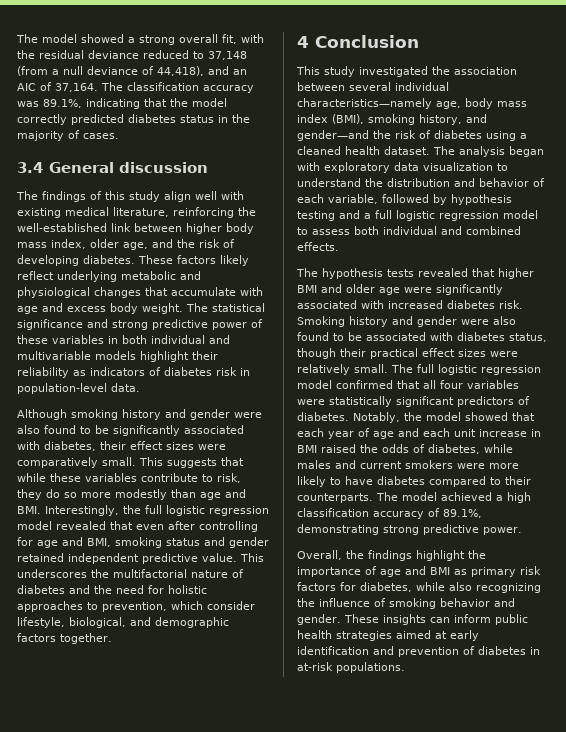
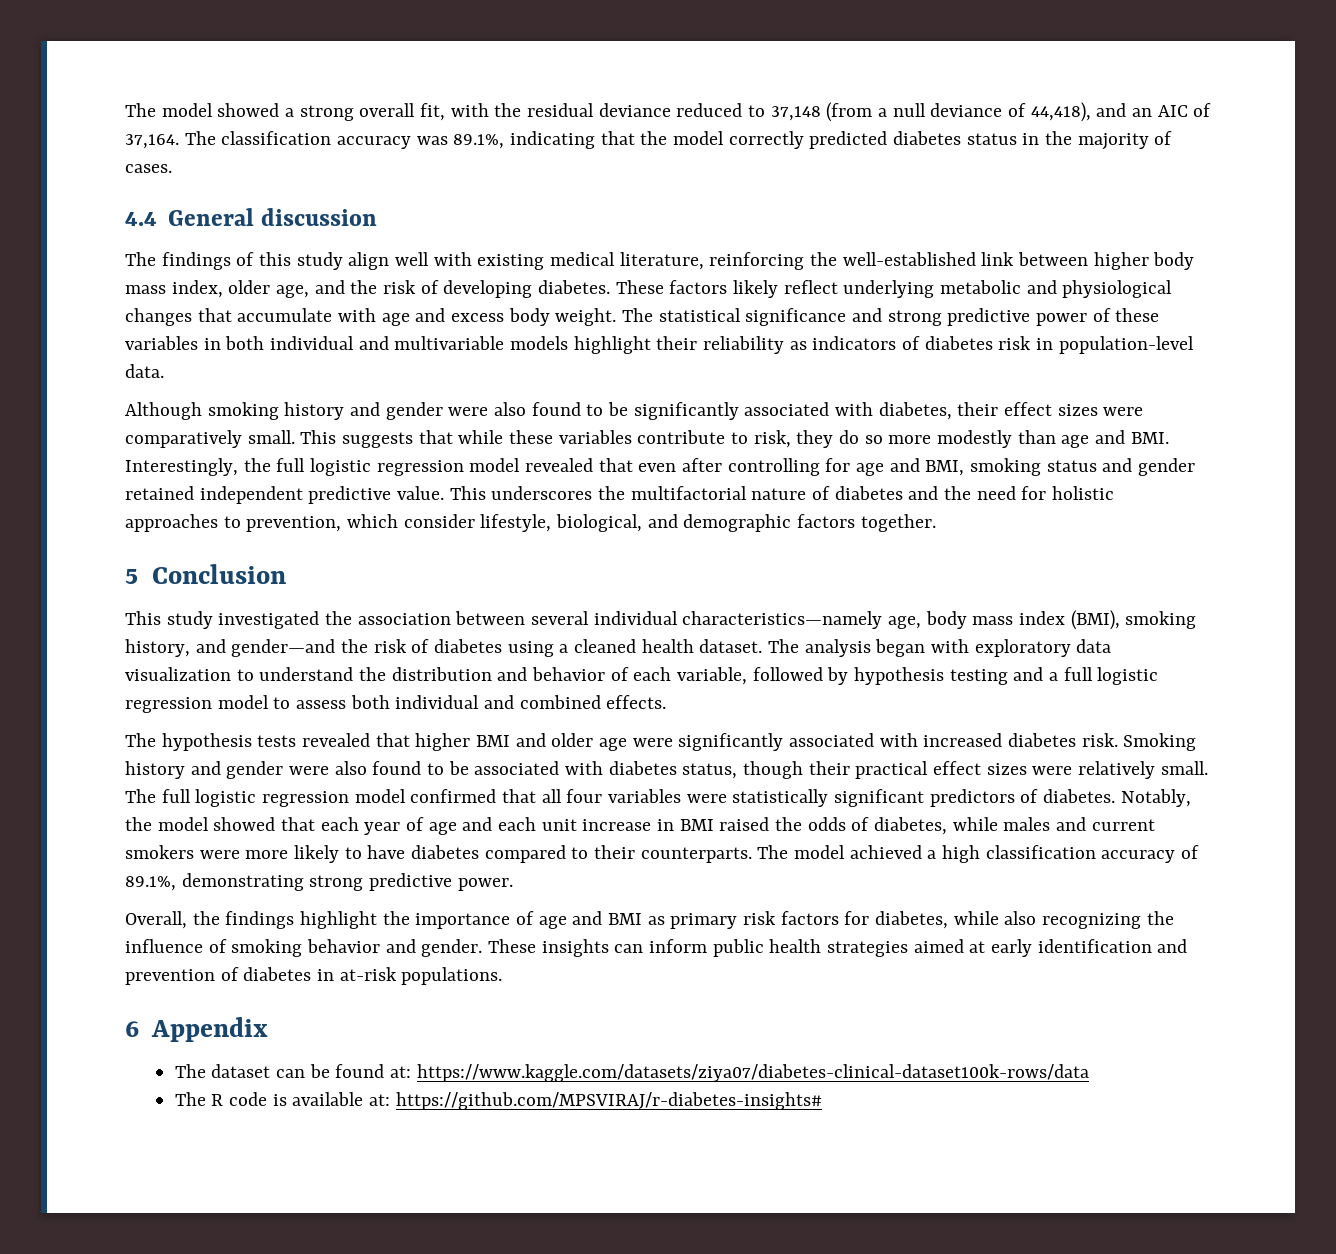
- 3.4 General discussion
+ 4.4 General discussion
- 4 Conclusion
+ 5 Conclusion
+ 6 Appendix
+ The dataset can be found at: https://www.kaggle.com/datasets/ziya07/diabetes-clinical-dataset100k-rows/data
+ The R code is available at: https://github.com/MPSVIRAJ/r-diabetes-insights#

